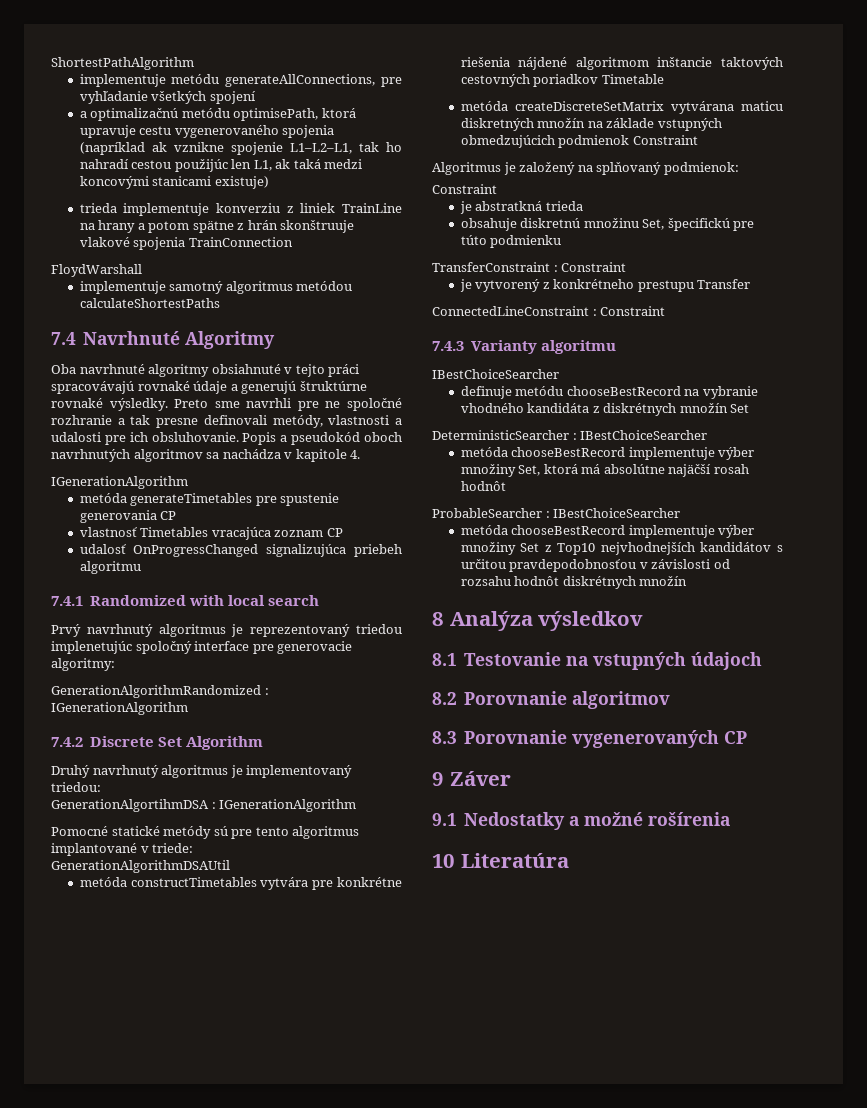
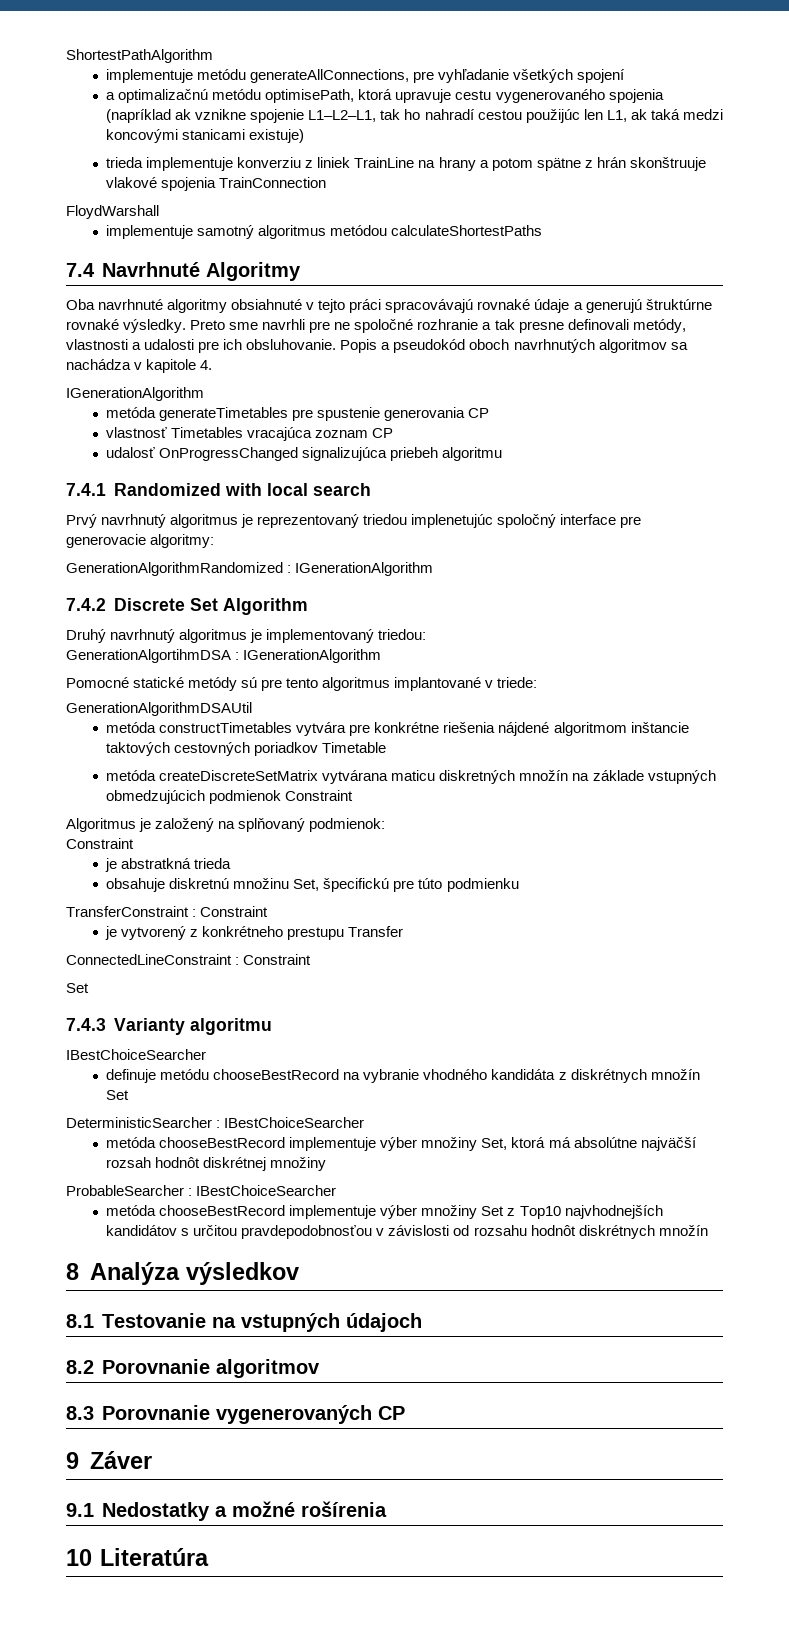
  ConnectedLineConstraint : Constraint
+ Set
- metóda chooseBestRecord implementuje výber množiny Set, ktorá má absolútne najäčší rosah hodnôt
+ metóda chooseBestRecord implementuje výber množiny Set, ktorá má absolútne najväčší rozsah hodnôt diskrétnej množiny
- metóda chooseBestRecord implementuje výber množiny Set z Top10 nejvhodnejších kandidátov s určitou pravdepodobnosťou v závislosti od rozsahu hodnôt diskrétnych množín
+ metóda chooseBestRecord implementuje výber množiny Set z Top10 najvhodnejších kandidátov s určitou pravdepodobnosťou v závislosti od rozsahu hodnôt diskrétnych množín

